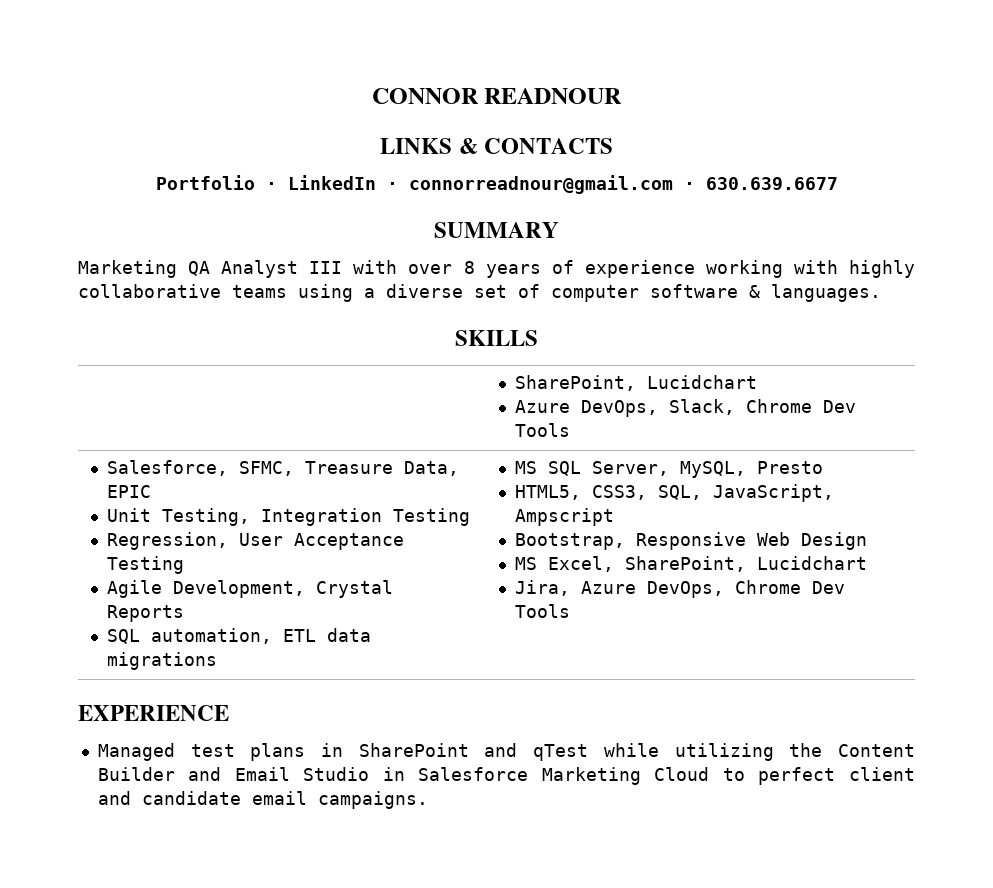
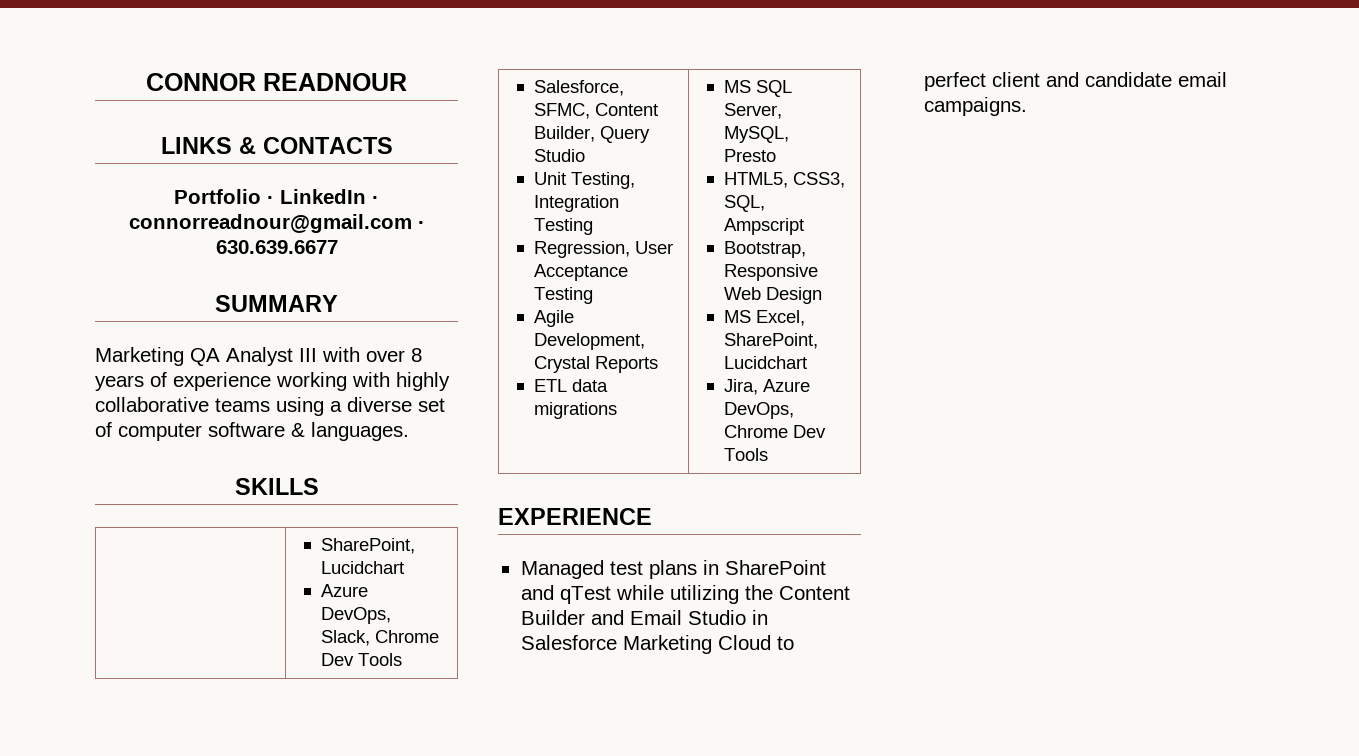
- Salesforce, SFMC, Treasure Data, EPIC
+ Salesforce, SFMC, Content Builder, Query Studio
- SQL automation, ETL data migrations
+ ETL data migrations
- HTML5, CSS3, SQL, JavaScript, Ampscript
+ HTML5, CSS3, SQL, Ampscript

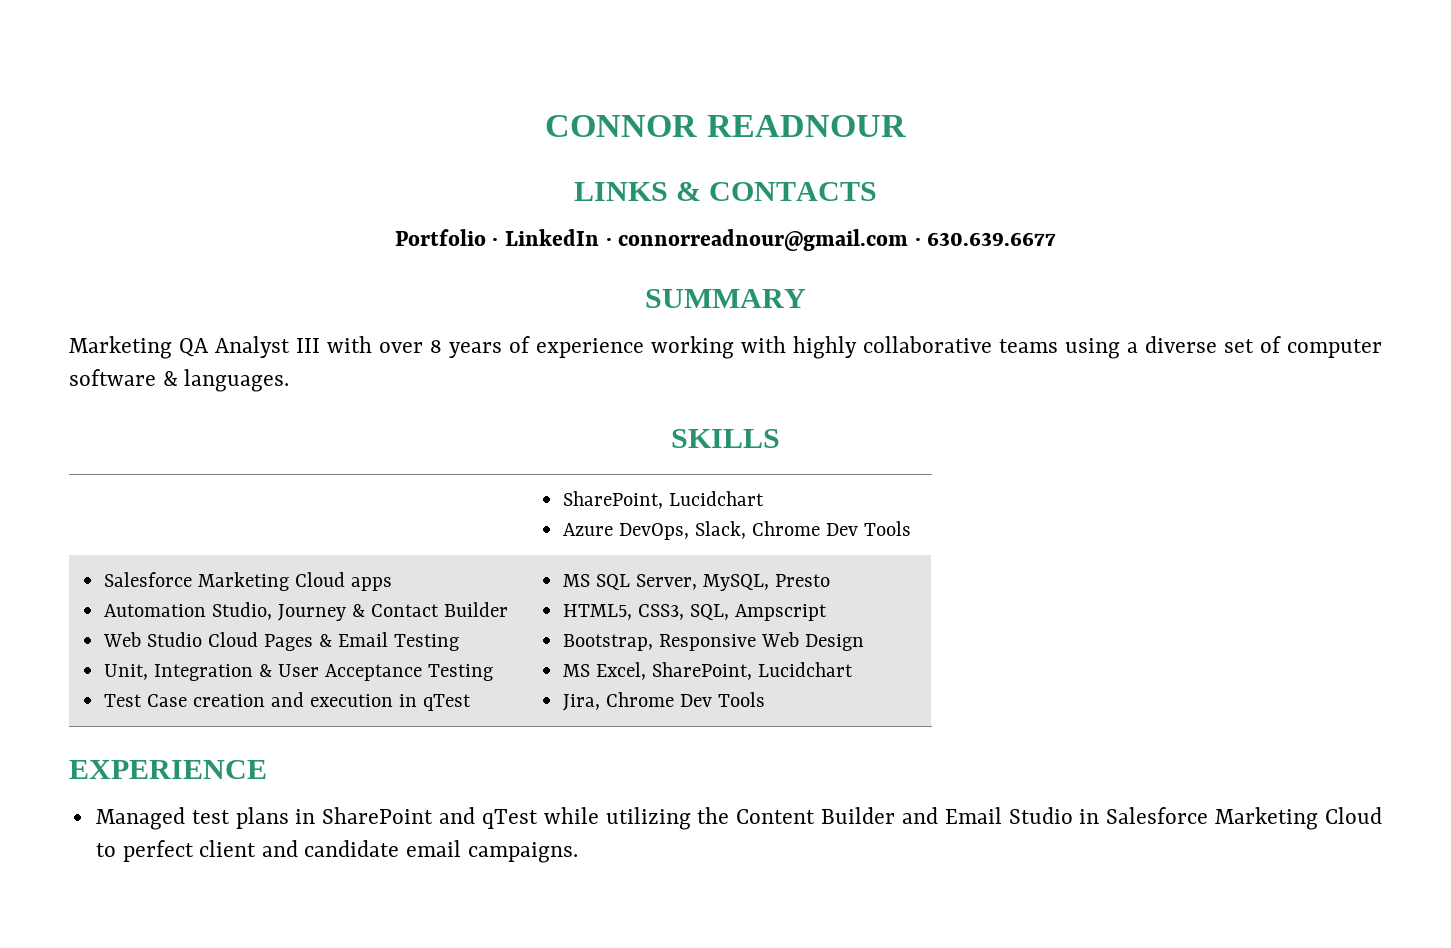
- Salesforce, SFMC, Content Builder, Query Studio
- Unit Testing, Integration Testing
- Regression, User Acceptance Testing
- Agile Development, Crystal Reports
- ETL data migrations
+ Salesforce Marketing Cloud apps
+ Automation Studio, Journey & Contact Builder
+ Web Studio Cloud Pages & Email Testing
+ Unit, Integration & User Acceptance Testing
+ Test Case creation and execution in qTest
- Jira, Azure DevOps, Chrome Dev Tools
+ Jira, Chrome Dev Tools

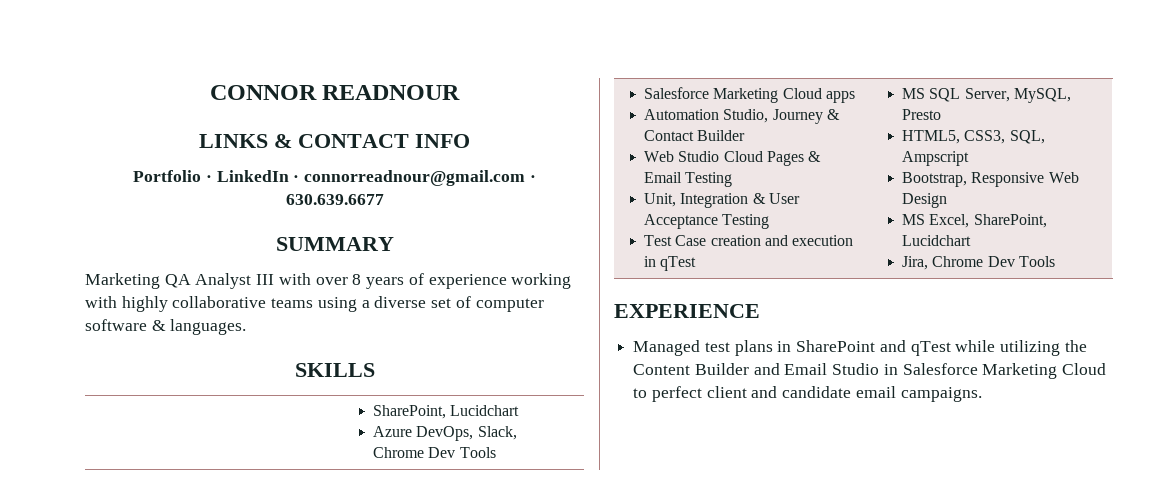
- LINKS & CONTACTS
+ LINKS & CONTACT INFO

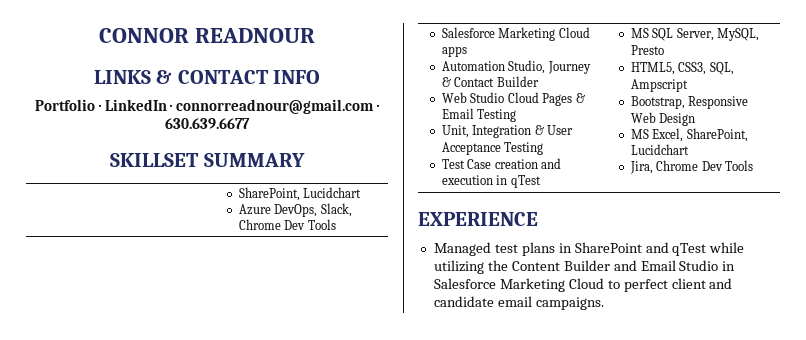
- SUMMARY
+ SKILLSET SUMMARY
- Marketing QA Analyst III with over 8 years of experience working with highly collaborative teams using a diverse set of computer software & languages.
- SKILLS

